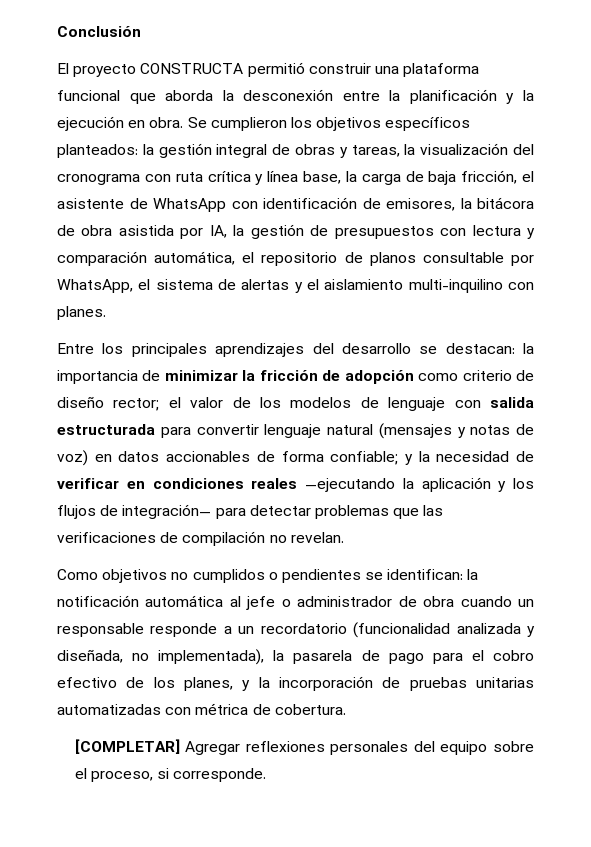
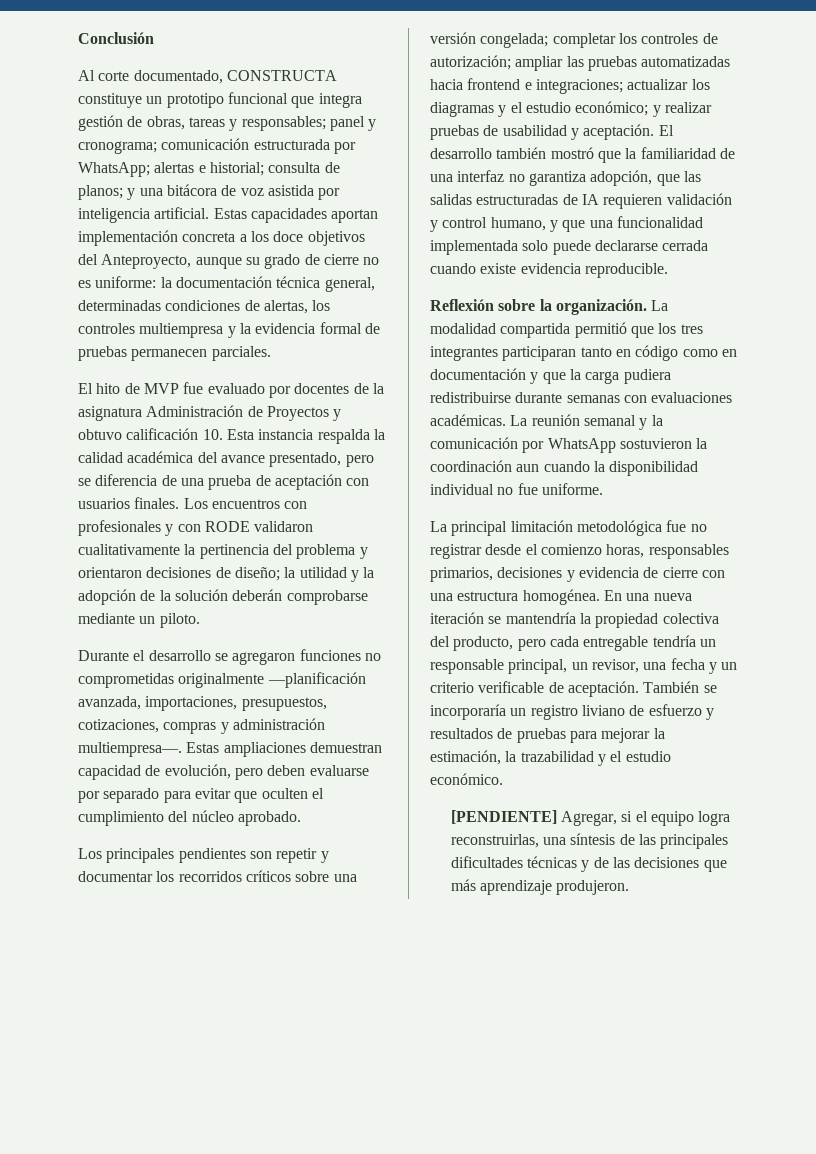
- El proyecto CONSTRUCTA permitió construir una plataforma funcional que aborda la desconexión entre la planificación y la ejecución en obra. Se cumplieron los objetivos específicos planteados: la gestión integral de obras y tareas, la visualización del cronograma con ruta crítica y línea base, la carga de baja fricción, el asistente de WhatsApp con identificación de emisores, la bitácora de obra asistida por IA, la gestión de presupuestos con lectura y comparación automática, el repositorio de planos consultable por WhatsApp, el sistema de alertas y el aislamiento multi-inquilino con planes.
- Entre los principales aprendizajes del desarrollo se destacan: la importancia de minimizar la fricción de adopción como criterio de diseño rector; el valor de los modelos de lenguaje con salida estructurada para convertir lenguaje natural (mensajes y notas de voz) en datos accionables de forma confiable; y la necesidad de verificar en condiciones reales —ejecutando la aplicación y los flujos de integración— para detectar problemas que las verificaciones de compilación no revelan.
- Como objetivos no cumplidos o pendientes se identifican: la notificación automática al jefe o administrador de obra cuando un responsable responde a un recordatorio (funcionalidad analizada y diseñada, no implementada), la pasarela de pago para el cobro efectivo de los planes, y la incorporación de pruebas unitarias automatizadas con métrica de cobertura.
- [COMPLETAR] Agregar reflexiones personales del equipo sobre el proceso, si corresponde.
+ Al corte documentado, CONSTRUCTA constituye un prototipo funcional que integra gestión de obras, tareas y responsables; panel y cronograma; comunicación estructurada por WhatsApp; alertas e historial; consulta de planos; y una bitácora de voz asistida por inteligencia artificial. Estas capacidades aportan implementación concreta a los doce objetivos del Anteproyecto, aunque su grado de cierre no es uniforme: la documentación técnica general, determinadas condiciones de alertas, los controles multiempresa y la evidencia formal de pruebas permanecen parciales.
+ El hito de MVP fue evaluado por docentes de la asignatura Administración de Proyectos y obtuvo calificación 10. Esta instancia respalda la calidad académica del avance presentado, pero se diferencia de una prueba de aceptación con usuarios finales. Los encuentros con profesionales y con RODE validaron cualitativamente la pertinencia del problema y orientaron decisiones de diseño; la utilidad y la adopción de la solución deberán comprobarse mediante un piloto.
+ Durante el desarrollo se agregaron funciones no comprometidas originalmente —planificación avanzada, importaciones, presupuestos, cotizaciones, compras y administración multiempresa—. Estas ampliaciones demuestran capacidad de evolución, pero deben evaluarse por separado para evitar que oculten el cumplimiento del núcleo aprobado.
+ Los principales pendientes son repetir y documentar los recorridos críticos sobre una versión congelada; completar los controles de autorización; ampliar las pruebas automatizadas hacia frontend e integraciones; actualizar los diagramas y el estudio económico; y realizar pruebas de usabilidad y aceptación. El desarrollo también mostró que la familiaridad de una interfaz no garantiza adopción, que las salidas estructuradas de IA requieren validación y control humano, y que una funcionalidad implementada solo puede declararse cerrada cuando existe evidencia reproducible.
+ Reflexión sobre la organización. La modalidad compartida permitió que los tres integrantes participaran tanto en código como en documentación y que la carga pudiera redistribuirse durante semanas con evaluaciones académicas. La reunión semanal y la comunicación por WhatsApp sostuvieron la coordinación aun cuando la disponibilidad individual no fue uniforme.
+ La principal limitación metodológica fue no registrar desde el comienzo horas, responsables primarios, decisiones y evidencia de cierre con una estructura homogénea. En una nueva iteración se mantendría la propiedad colectiva del producto, pero cada entregable tendría un responsable principal, un revisor, una fecha y un criterio verificable de aceptación. También se incorporaría un registro liviano de esfuerzo y resultados de pruebas para mejorar la estimación, la trazabilidad y el estudio económico.
+ [PENDIENTE] Agregar, si el equipo logra reconstruirlas, una síntesis de las principales dificultades técnicas y de las decisiones que más aprendizaje produjeron.

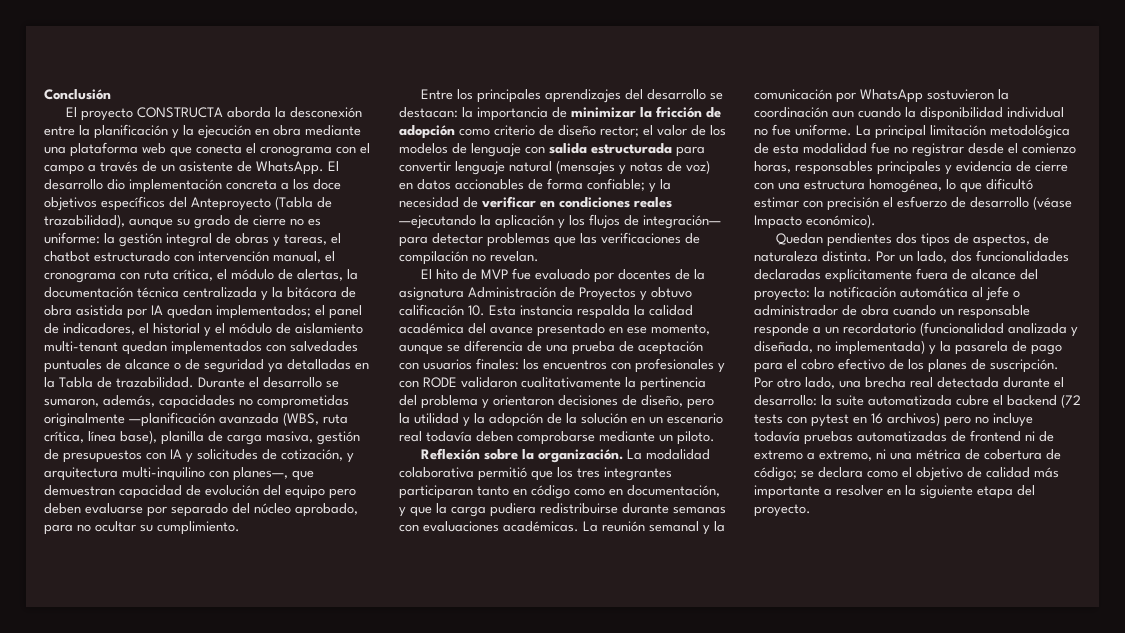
- Al corte documentado, CONSTRUCTA constituye un prototipo funcional que integra gestión de obras, tareas y responsables; panel y cronograma; comunicación estructurada por WhatsApp; alertas e historial; consulta de planos; y una bitácora de voz asistida por inteligencia artificial. Estas capacidades aportan implementación concreta a los doce objetivos del Anteproyecto, aunque su grado de cierre no es uniforme: la documentación técnica general, determinadas condiciones de alertas, los controles multiempresa y la evidencia formal de pruebas permanecen parciales.
+ El proyecto CONSTRUCTA aborda la desconexión entre la planificación y la ejecución en obra mediante una plataforma web que conecta el cronograma con el campo a través de un asistente de WhatsApp. El desarrollo dio implementación concreta a los doce objetivos específicos del Anteproyecto (Tabla de trazabilidad), aunque su grado de cierre no es uniforme: la gestión integral de obras y tareas, el chatbot estructurado con intervención manual, el cronograma con ruta crítica, el módulo de alertas, la documentación técnica centralizada y la bitácora de obra asistida por IA quedan implementados; el panel de indicadores, el historial y el módulo de aislamiento multi-tenant quedan implementados con salvedades puntuales de alcance o de seguridad ya detalladas en la Tabla de trazabilidad. Durante el desarrollo se sumaron, además, capacidades no comprometidas originalmente —planificación avanzada (WBS, ruta crítica, línea base), planilla de carga masiva, gestión de presupuestos con IA y solicitudes de cotización, y arquitectura multi-inquilino con planes—, que demuestran capacidad de evolución del equipo pero deben evaluarse por separado del núcleo aprobado, para no ocultar su cumplimiento.
+ Entre los principales aprendizajes del desarrollo se destacan: la importancia de minimizar la fricción de adopción como criterio de diseño rector; el valor de los modelos de lenguaje con salida estructurada para convertir lenguaje natural (mensajes y notas de voz) en datos accionables de forma confiable; y la necesidad de verificar en condiciones reales —ejecutando la aplicación y los flujos de integración— para detectar problemas que las verificaciones de compilación no revelan.
- El hito de MVP fue evaluado por docentes de la asignatura Administración de Proyectos y obtuvo calificación 10. Esta instancia respalda la calidad académica del avance presentado, pero se diferencia de una prueba de aceptación con usuarios finales. Los encuentros con profesionales y con RODE validaron cualitativamente la pertinencia del problema y orientaron decisiones de diseño; la utilidad y la adopción de la solución deberán comprobarse mediante un piloto.
- Durante el desarrollo se agregaron funciones no comprometidas originalmente —planificación avanzada, importaciones, presupuestos, cotizaciones, compras y administración multiempresa—. Estas ampliaciones demuestran capacidad de evolución, pero deben evaluarse por separado para evitar que oculten el cumplimiento del núcleo aprobado.
- Los principales pendientes son repetir y documentar los recorridos críticos sobre una versión congelada; completar los controles de autorización; ampliar las pruebas automatizadas hacia frontend e integraciones; actualizar los diagramas y el estudio económico; y realizar pruebas de usabilidad y aceptación. El desarrollo también mostró que la familiaridad de una interfaz no garantiza adopción, que las salidas estructuradas de IA requieren validación y control humano, y que una funcionalidad implementada solo puede declararse cerrada cuando existe evidencia reproducible.
+ El hito de MVP fue evaluado por docentes de la asignatura Administración de Proyectos y obtuvo calificación 10. Esta instancia respalda la calidad académica del avance presentado en ese momento, aunque se diferencia de una prueba de aceptación con usuarios finales: los encuentros con profesionales y con RODE validaron cualitativamente la pertinencia del problema y orientaron decisiones de diseño, pero la utilidad y la adopción de la solución en un escenario real todavía deben comprobarse mediante un piloto.
- La modalidad compartida permitió que los tres integrantes participaran tanto en código como en documentación y que la carga pudiera redistribuirse durante semanas con evaluaciones académicas.
+ La modalidad colaborativa permitió que los tres integrantes participaran tanto en código como en documentación, y que la carga pudiera redistribuirse durante semanas con evaluaciones académicas.
- La reunión semanal y la comunicación por WhatsApp sostuvieron la coordinación aun cuando la disponibilidad individual no fue uniforme.
- La principal limitación metodológica fue no registrar desde el comienzo horas, responsables primarios, decisiones y evidencia de cierre con una estructura homogénea. En una nueva iteración se mantendría la propiedad colectiva del producto, pero cada entregable tendría un responsable principal, un revisor, una fecha y un criterio verificable de aceptación. También se incorporaría un registro liviano de esfuerzo y resultados de pruebas para mejorar la estimación, la trazabilidad y el estudio económico.
- [PENDIENTE] Agregar, si el equipo logra reconstruirlas, una síntesis de las principales dificultades técnicas y de las decisiones que más aprendizaje produjeron.
+ La reunión semanal y la comunicación por WhatsApp sostuvieron la coordinación aun cuando la disponibilidad individual no fue uniforme. La principal limitación metodológica de esta modalidad fue no registrar desde el comienzo horas, responsables principales y evidencia de cierre con una estructura homogénea, lo que dificultó estimar con precisión el esfuerzo de desarrollo (véase Impacto económico).
+ Quedan pendientes dos tipos de aspectos, de naturaleza distinta. Por un lado, dos funcionalidades declaradas explícitamente fuera de alcance del proyecto: la notificación automática al jefe o administrador de obra cuando un responsable responde a un recordatorio (funcionalidad analizada y diseñada, no implementada) y la pasarela de pago para el cobro efectivo de los planes de suscripción. Por otro lado, una brecha real detectada durante el desarrollo: la suite automatizada cubre el backend (72 tests con pytest en 16 archivos) pero no incluye todavía pruebas automatizadas de frontend ni de extremo a extremo, ni una métrica de cobertura de código; se declara como el objetivo de calidad más importante a resolver en la siguiente etapa del proyecto.

